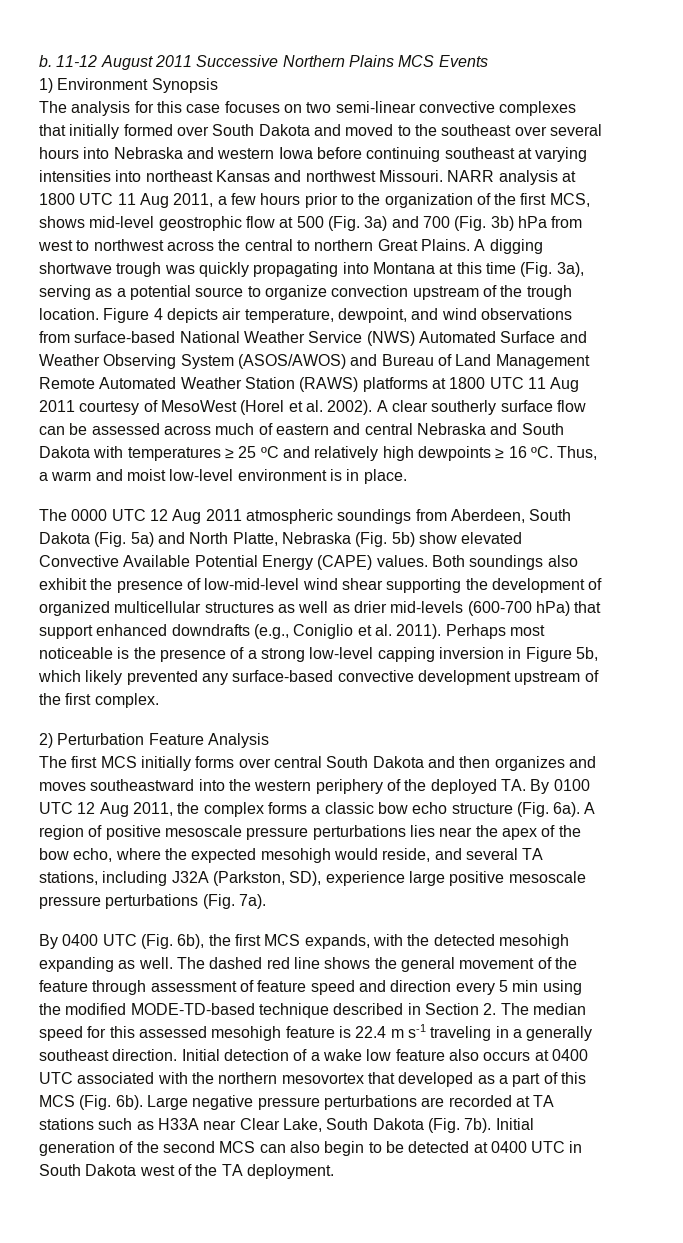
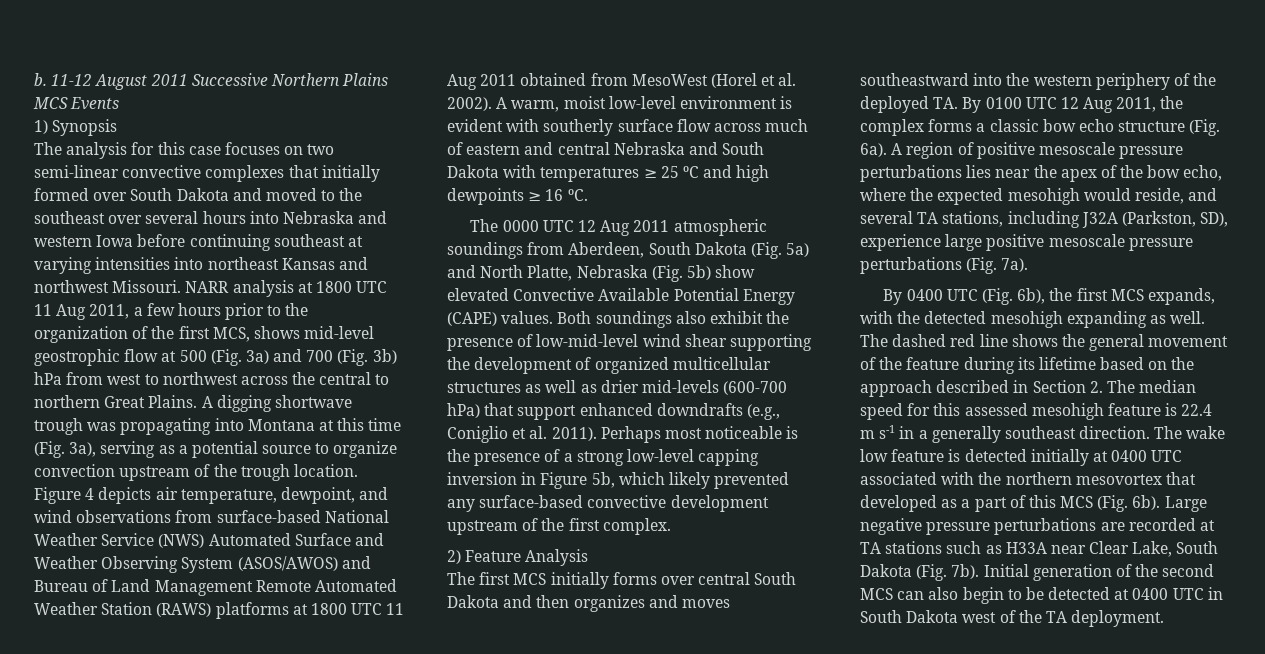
- 1) Environment Synopsis
+ 1) Synopsis
- A digging shortwave trough was quickly propagating into Montana at this time (Fig. 3a), serving as a potential source to organize convection upstream of the trough location.
+ A digging shortwave trough was propagating into Montana at this time (Fig. 3a), serving as a potential source to organize convection upstream of the trough location.
- Figure 4 depicts air temperature, dewpoint, and wind observations from surface-based National Weather Service (NWS) Automated Surface and Weather Observing System (ASOS/AWOS) and Bureau of Land Management Remote Automated Weather Station (RAWS) platforms at 1800 UTC 11 Aug 2011 courtesy of MesoWest (Horel et al. 2002).
+ Figure 4 depicts air temperature, dewpoint, and wind observations from surface-based National Weather Service (NWS) Automated Surface and Weather Observing System (ASOS/AWOS) and Bureau of Land Management Remote Automated Weather Station (RAWS) platforms at 1800 UTC 11 Aug 2011 obtained from MesoWest (Horel et al. 2002).
- A clear southerly surface flow can be assessed across much of eastern and central Nebraska and South Dakota with temperatures ≥ 25 ºC and relatively high dewpoints ≥ 16 ºC. Thus, a warm and moist low-level environment is in place.
+ A warm, moist low-level environment is evident with southerly surface flow across much of eastern and central Nebraska and South Dakota with temperatures ≥ 25 ºC and high dewpoints ≥ 16 ºC.
- 2) Perturbation Feature Analysis
+ 2) Feature Analysis
- The dashed red line shows the general movement of the feature through assessment of feature speed and direction every 5 min using the modified MODE-TD-based technique described in Section 2. The median speed for this assessed mesohigh feature is 22.4 m s-1 traveling in a generally southeast direction.
+ The dashed red line shows the general movement of the feature during its lifetime based on the approach described in Section 2. The median speed for this assessed mesohigh feature is 22.4 m s-1 in a generally southeast direction.
- Initial detection of a wake low feature also occurs at 0400 UTC associated with the northern mesovortex that developed as a part of this MCS (Fig. 6b).
+ The wake low feature is detected initially at 0400 UTC associated with the northern mesovortex that developed as a part of this MCS (Fig. 6b).

